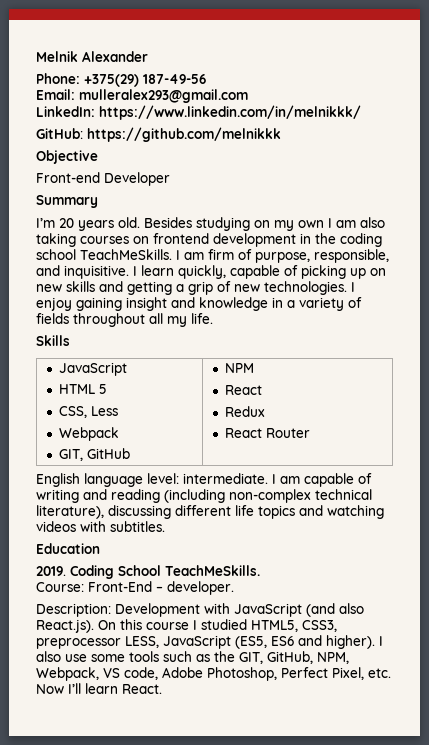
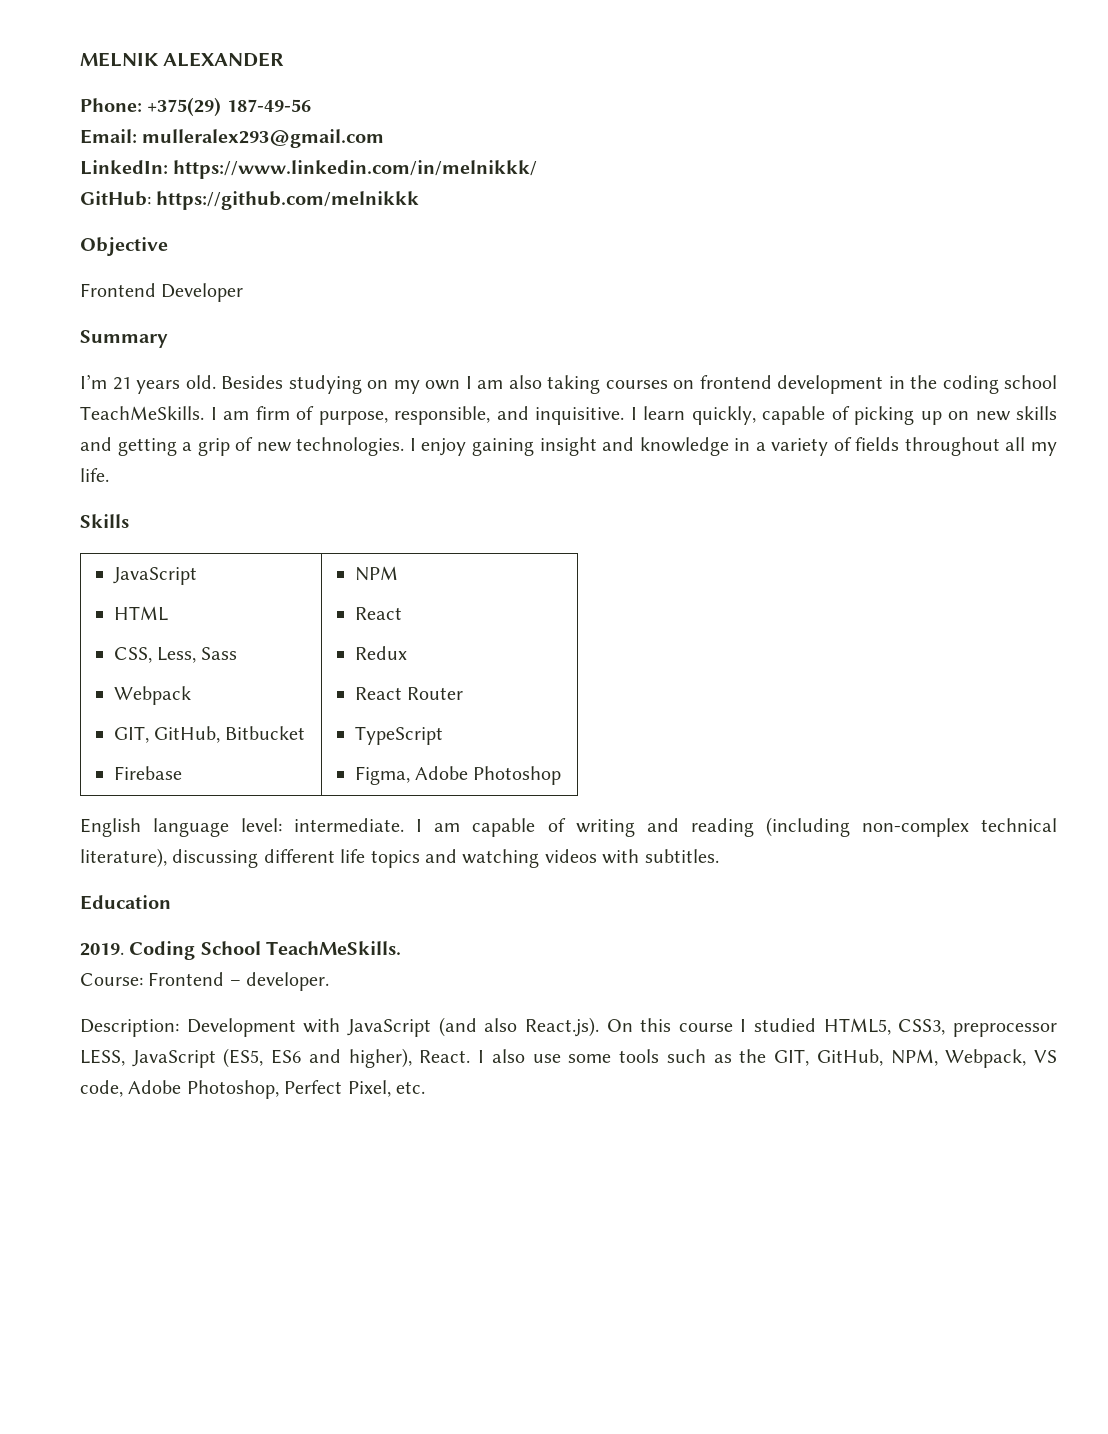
- Melnik Alexander
+ MELNIK ALEXANDER
- Front-end Developer
+ Frontend Developer
- I’m 20 years old.
+ I’m 21 years old.
  Skills
  JavaScript
- HTML 5
- CSS, Less
+ HTML
+ CSS, Less, Sass
  Webpack
- GIT, GitHub | NPM
+ GIT, GitHub, Bitbucket
+ Firebase | NPM
  React
  Redux
  React Router
+ TypeScript
+ Figma, Adobe Photoshop
- Course: Front-End – developer.
+ Course: Frontend – developer.
- Description: Development with JavaScript (and also React.js). On this course I studied HTML5, CSS3, preprocessor LESS, JavaScript (ES5, ES6 and higher).
+ Description: Development with JavaScript (and also React.js). On this course I studied HTML5, CSS3, preprocessor LESS, JavaScript (ES5, ES6 and higher), React.
- I also use some tools such as the GIT, GitHub, NPM, Webpack, VS code, Adobe Photoshop, Perfect Pixel, etc. Now I’ll learn React.
+ I also use some tools such as the GIT, GitHub, NPM, Webpack, VS code, Adobe Photoshop, Perfect Pixel, etc.

